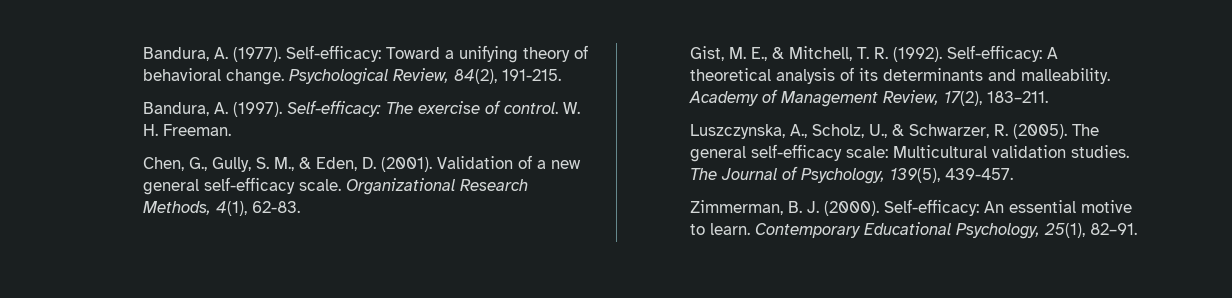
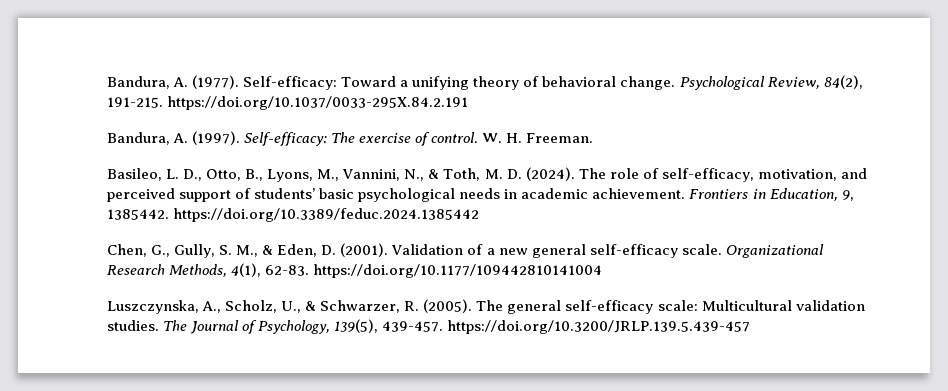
- Psychological Review, 84(2), 191-215.
+ Psychological Review, 84(2), 191-215. https://doi.org/10.1037/0033-295X.84.2.191
+ Basileo, L. D., Otto, B., Lyons, M., Vannini, N., & Toth, M. D. (2024). The role of self-efficacy, motivation, and perceived support of students’ basic psychological needs in academic achievement. Frontiers in Education, 9, 1385442. https://doi.org/10.3389/feduc.2024.1385442
- Organizational Research Methods, 4(1), 62-83.
- Gist, M. E., & Mitchell, T. R. (1992). Self-efficacy: A theoretical analysis of its determinants and malleability. Academy of Management Review, 17(2), 183–211.
+ Organizational Research Methods, 4(1), 62-83. https://doi.org/10.1177/109442810141004
- The Journal of Psychology, 139(5), 439-457.
- Zimmerman, B. J. (2000). Self-efficacy: An essential motive to learn. Contemporary Educational Psychology, 25(1), 82–91.
+ The Journal of Psychology, 139(5), 439-457. https://doi.org/10.3200/JRLP.139.5.439-457

